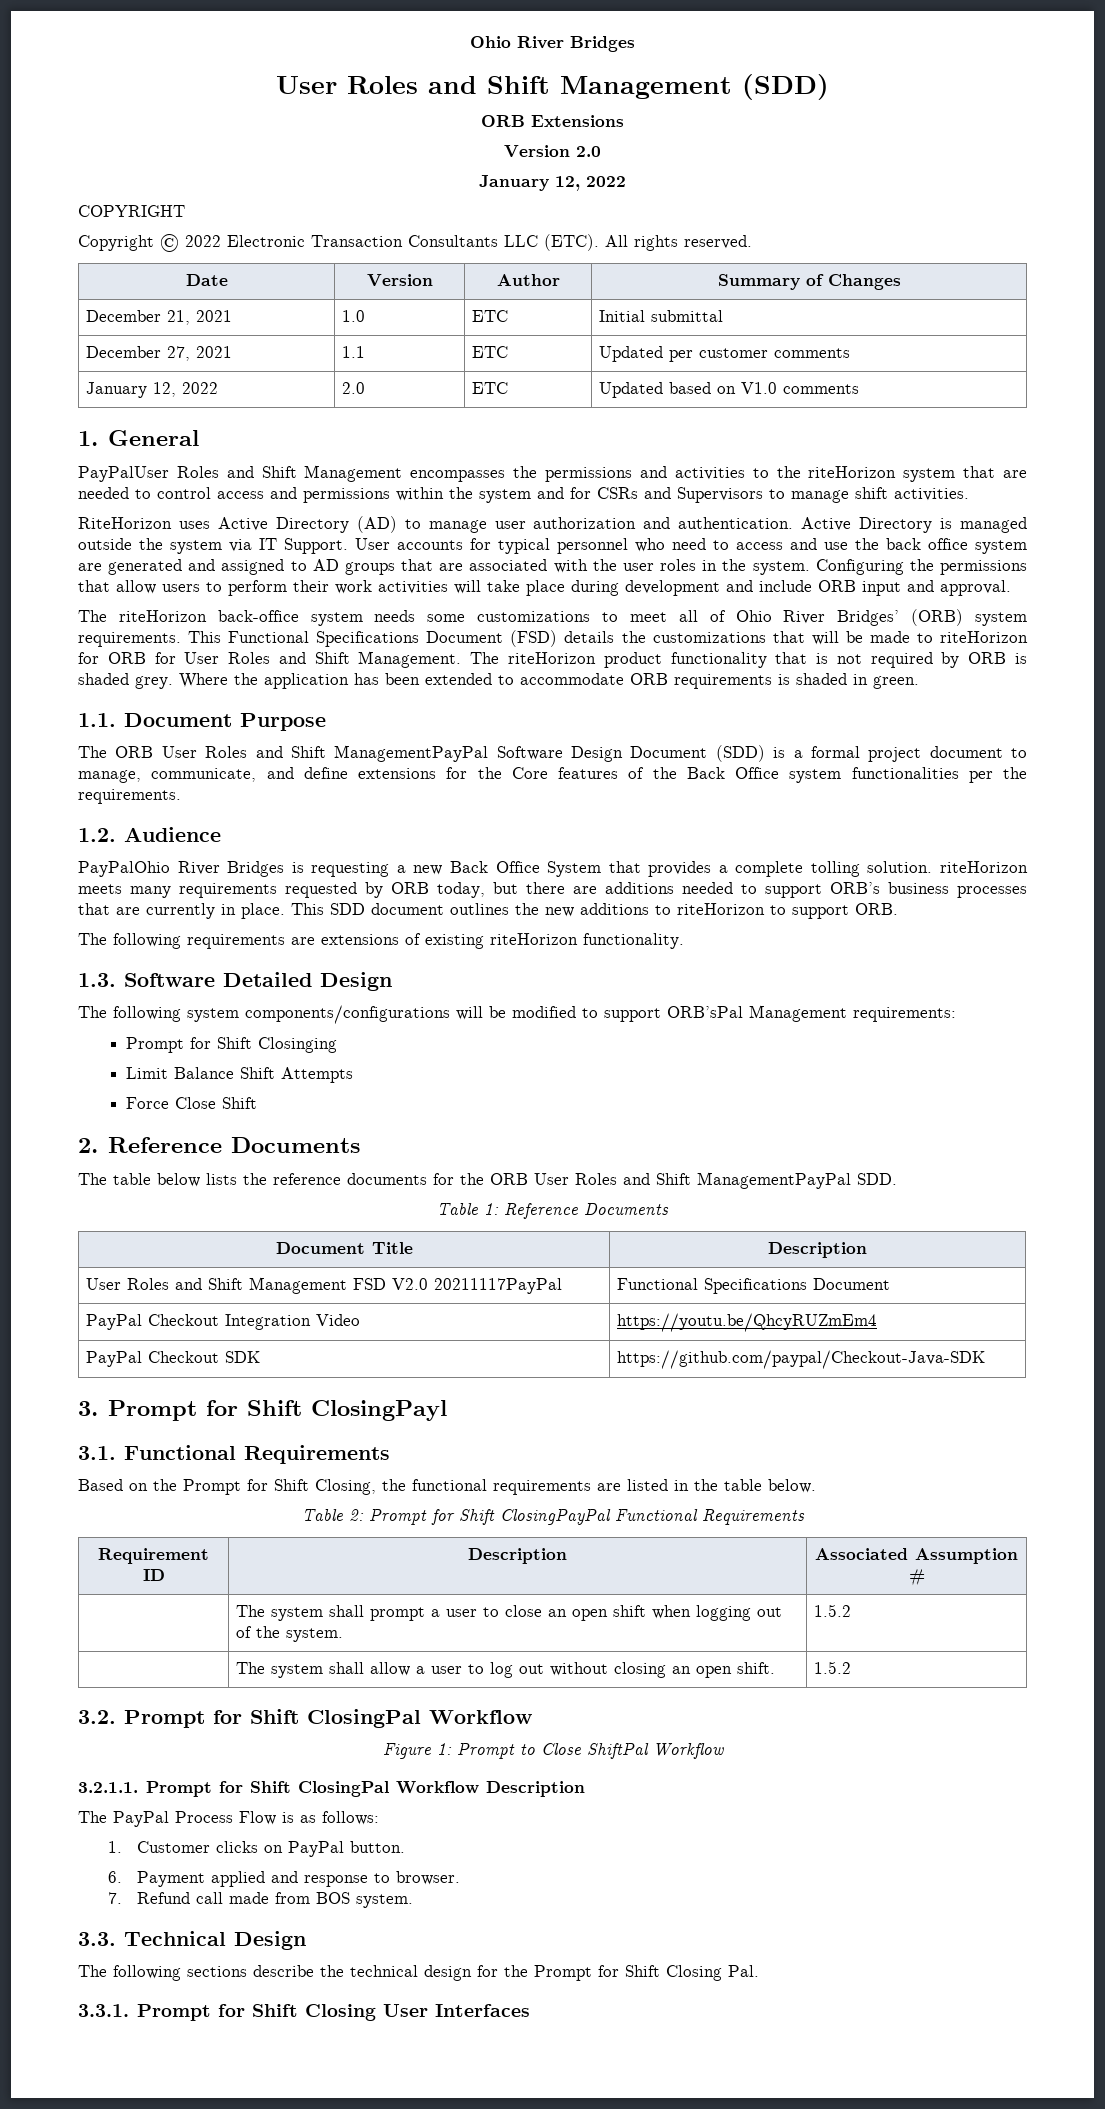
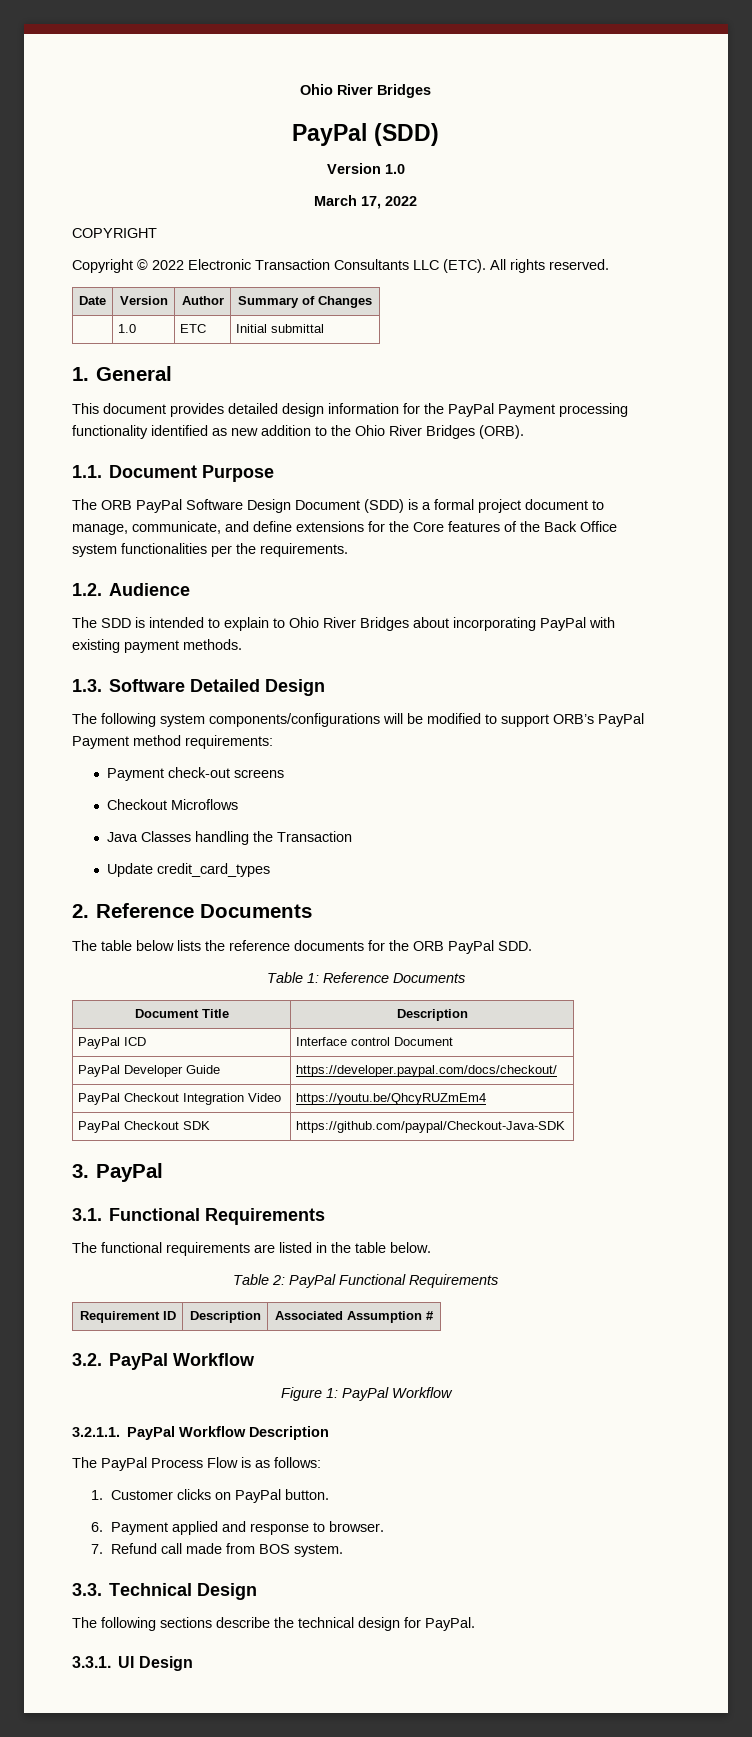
- User Roles and Shift Management (SDD)
- ORB Extensions
- Version 2.0
- January 12, 2022
+ PayPal (SDD)
+ Version 1.0
+ March 17, 2022
- December 21, 2021 | 1.0 | ETC | Initial submittal
+ | 1.0 | ETC | Initial submittal
- December 27, 2021 | 1.1 | ETC | Updated per customer comments
- January 12, 2022 | 2.0 | ETC | Updated based on V1.0 comments
  1. General
- PayPalUser Roles and Shift Management encompasses the permissions and activities to the riteHorizon system that are needed to control access and permissions within the system and for CSRs and Supervisors to manage shift activities.
- RiteHorizon uses Active Directory (AD) to manage user authorization and authentication. Active Directory is managed outside the system via IT Support. User accounts for typical personnel who need to access and use the back office system are generated and assigned to AD groups that are associated with the user roles in the system. Configuring the permissions that allow users to perform their work activities will take place during development and include ORB input and approval.
- The riteHorizon back-office system needs some customizations to meet all of Ohio River Bridges’ (ORB) system requirements. This Functional Specifications Document (FSD) details the customizations that will be made to riteHorizon for ORB for User Roles and Shift Management. The riteHorizon product functionality that is not required by ORB is shaded grey. Where the application has been extended to accommodate ORB requirements is shaded in green.
+ This document provides detailed design information for the PayPal Payment processing functionality identified as new addition to the Ohio River Bridges (ORB).
- The ORB User Roles and Shift ManagementPayPal Software Design Document (SDD) is a formal project document to manage, communicate, and define extensions for the Core features of the Back Office system functionalities per the requirements.
+ The ORB PayPal Software Design Document (SDD) is a formal project document to manage, communicate, and define extensions for the Core features of the Back Office system functionalities per the requirements.
- PayPalOhio River Bridges is requesting a new Back Office System that provides a complete tolling solution. riteHorizon meets many requirements requested by ORB today, but there are additions needed to support ORB’s business processes that are currently in place. This SDD document outlines the new additions to riteHorizon to support ORB.
- The following requirements are extensions of existing riteHorizon functionality.
+ The SDD is intended to explain to Ohio River Bridges about incorporating PayPal with existing payment methods.
- The following system components/configurations will be modified to support ORB’sPal Management requirements:
- Prompt for Shift Closinging
- Limit Balance Shift Attempts
- Force Close Shift
+ The following system components/configurations will be modified to support ORB’s PayPal Payment method requirements:
+ Payment check-out screens
+ Checkout Microflows
+ Java Classes handling the Transaction
+ Update credit_card_types
- The table below lists the reference documents for the ORB User Roles and Shift ManagementPayPal SDD.
+ The table below lists the reference documents for the ORB PayPal SDD.
- User Roles and Shift Management FSD V2.0 20211117PayPal | Functional Specifications Document
+ PayPal ICD | Interface control Document
+ PayPal Developer Guide | https://developer.paypal.com/docs/checkout/
- 3. Prompt for Shift ClosingPayl
+ 3. PayPal
- Based on the Prompt for Shift Closing, the functional requirements are listed in the table below.
+ The functional requirements are listed in the table below.
- Table 2: Prompt for Shift ClosingPayPal Functional Requirements
+ Table 2: PayPal Functional Requirements
- | The system shall prompt a user to close an open shift when logging out of the system. | 1.5.2
- | The system shall allow a user to log out without closing an open shift. | 1.5.2
- 3.2. Prompt for Shift ClosingPal Workflow
- Figure 1: Prompt to Close ShiftPal Workflow
- 3.2.1.1. Prompt for Shift ClosingPal Workflow Description
+ 3.2. PayPal Workflow
+ Figure 1: PayPal Workflow
+ 3.2.1.1. PayPal Workflow Description
- The following sections describe the technical design for the Prompt for Shift Closing Pal.
- 3.3.1. Prompt for Shift Closing User Interfaces
+ The following sections describe the technical design for PayPal.
+ 3.3.1. UI Design

